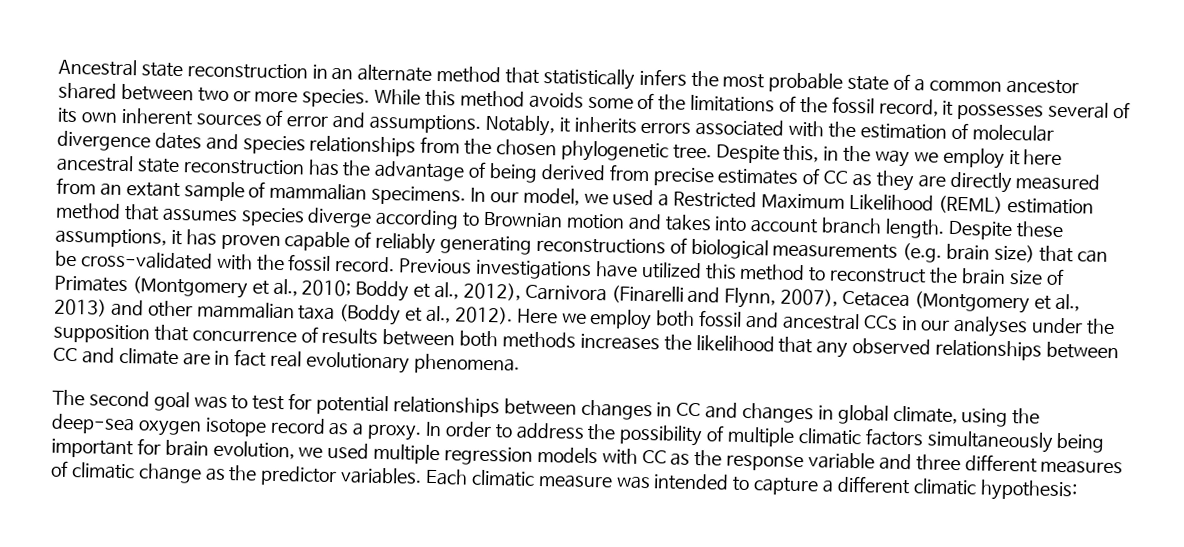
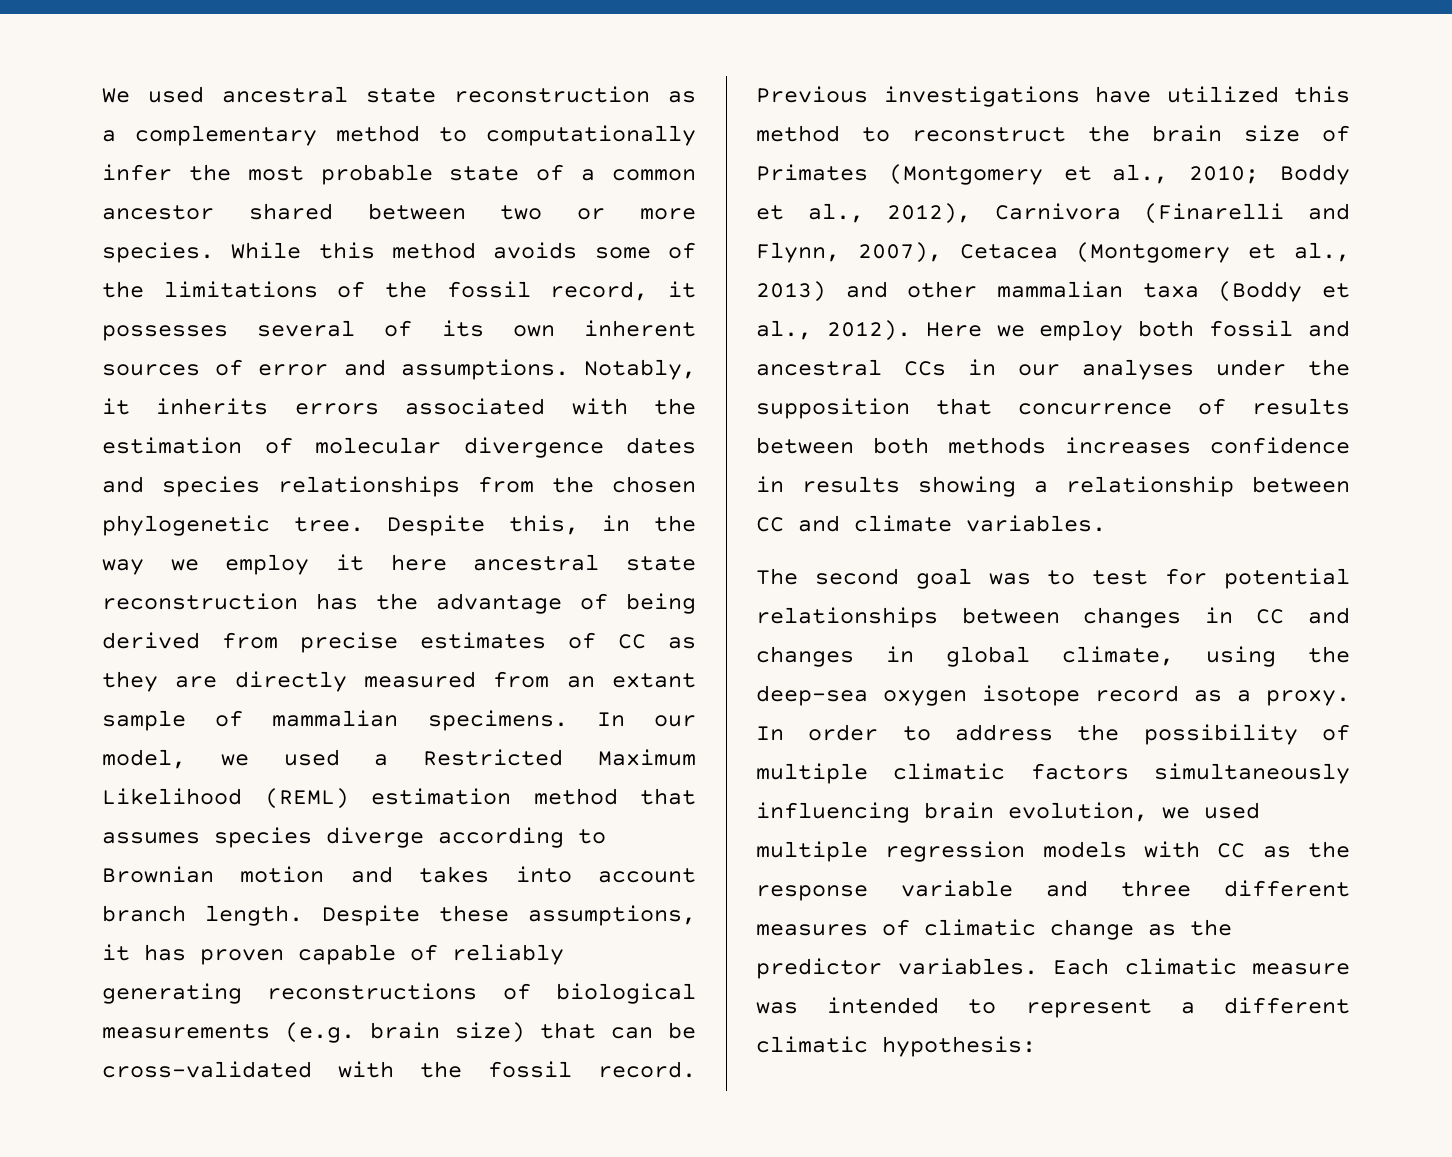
- Ancestral state reconstruction in an alternate method that statistically infers the most probable state of a common ancestor shared between two or more species.
+ We used ancestral state reconstruction as a complementary method to computationally infer the most probable state of a common ancestor shared between two or more species.
- Here we employ both fossil and ancestral CCs in our analyses under the supposition that concurrence of results between both methods increases the likelihood that any observed relationships between CC and climate are in fact real evolutionary phenomena.
+ Here we employ both fossil and ancestral CCs in our analyses under the supposition that concurrence of results between both methods increases confidence in results showing a relationship between CC and climate variables.
- In order to address the possibility of multiple climatic factors simultaneously being important for brain evolution, we used multiple regression models with CC as the response variable and three different measures of climatic change as the predictor variables.
+ In order to address the possibility of multiple climatic factors simultaneously influencing brain evolution, we used multiple regression models with CC as the response variable and three different measures of climatic change as the predictor variables.
- Each climatic measure was intended to capture a different climatic hypothesis:
+ Each climatic measure was intended to represent a different climatic hypothesis:

